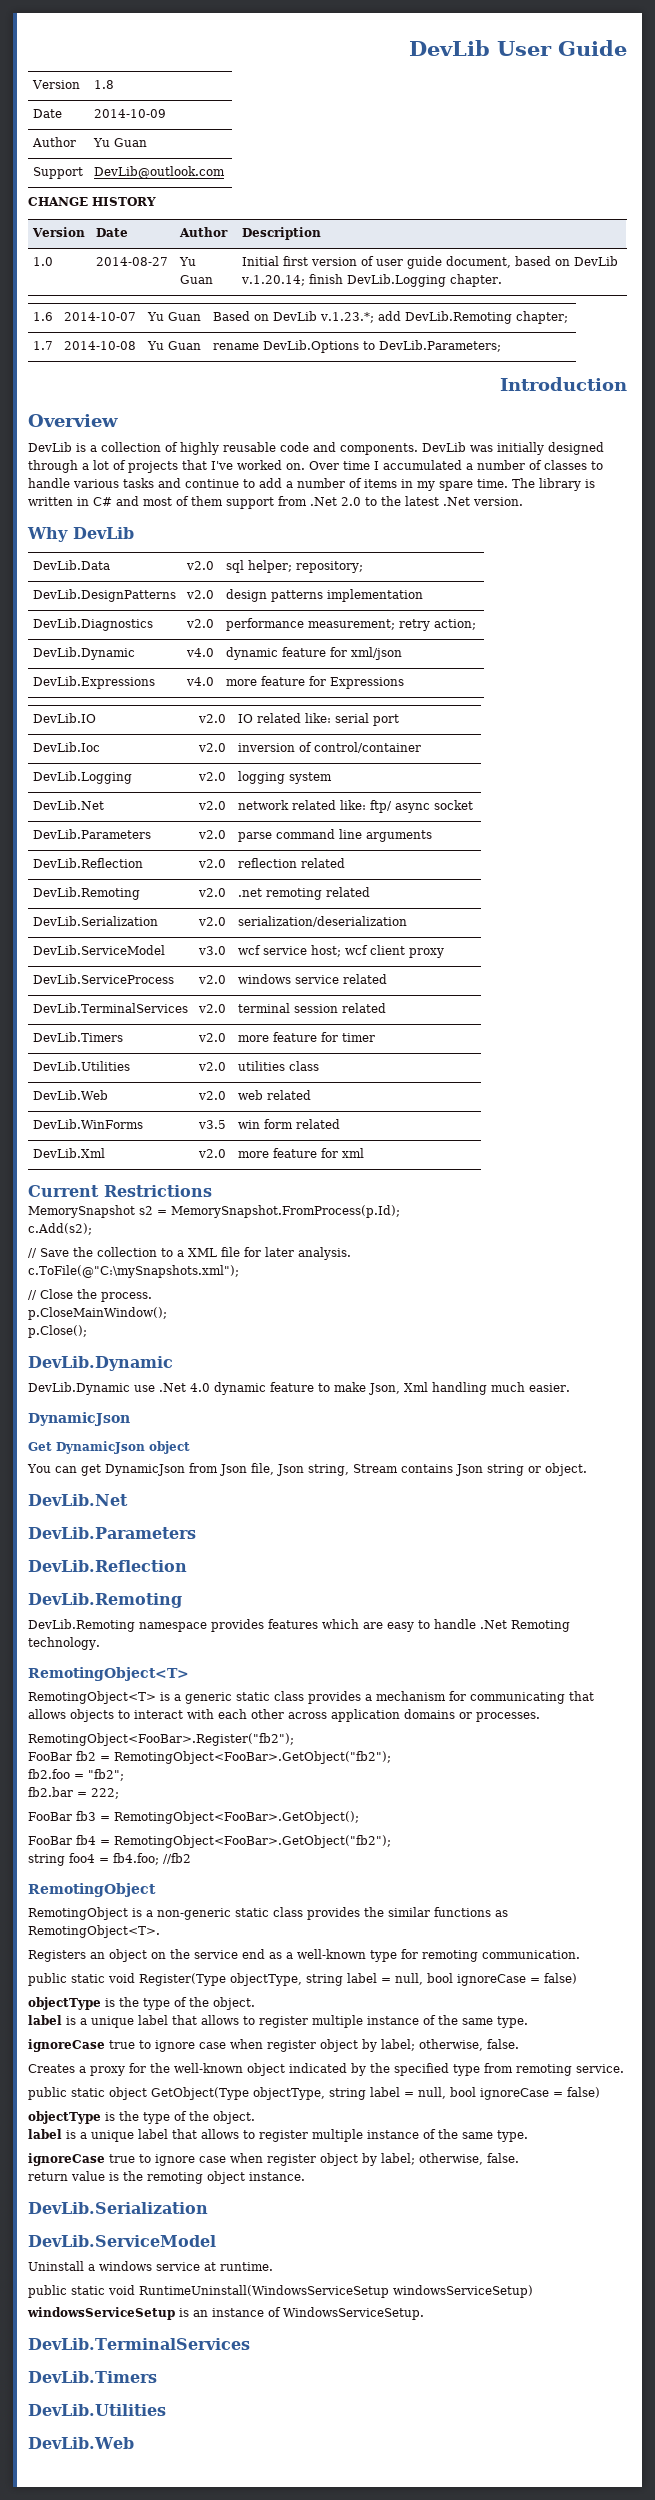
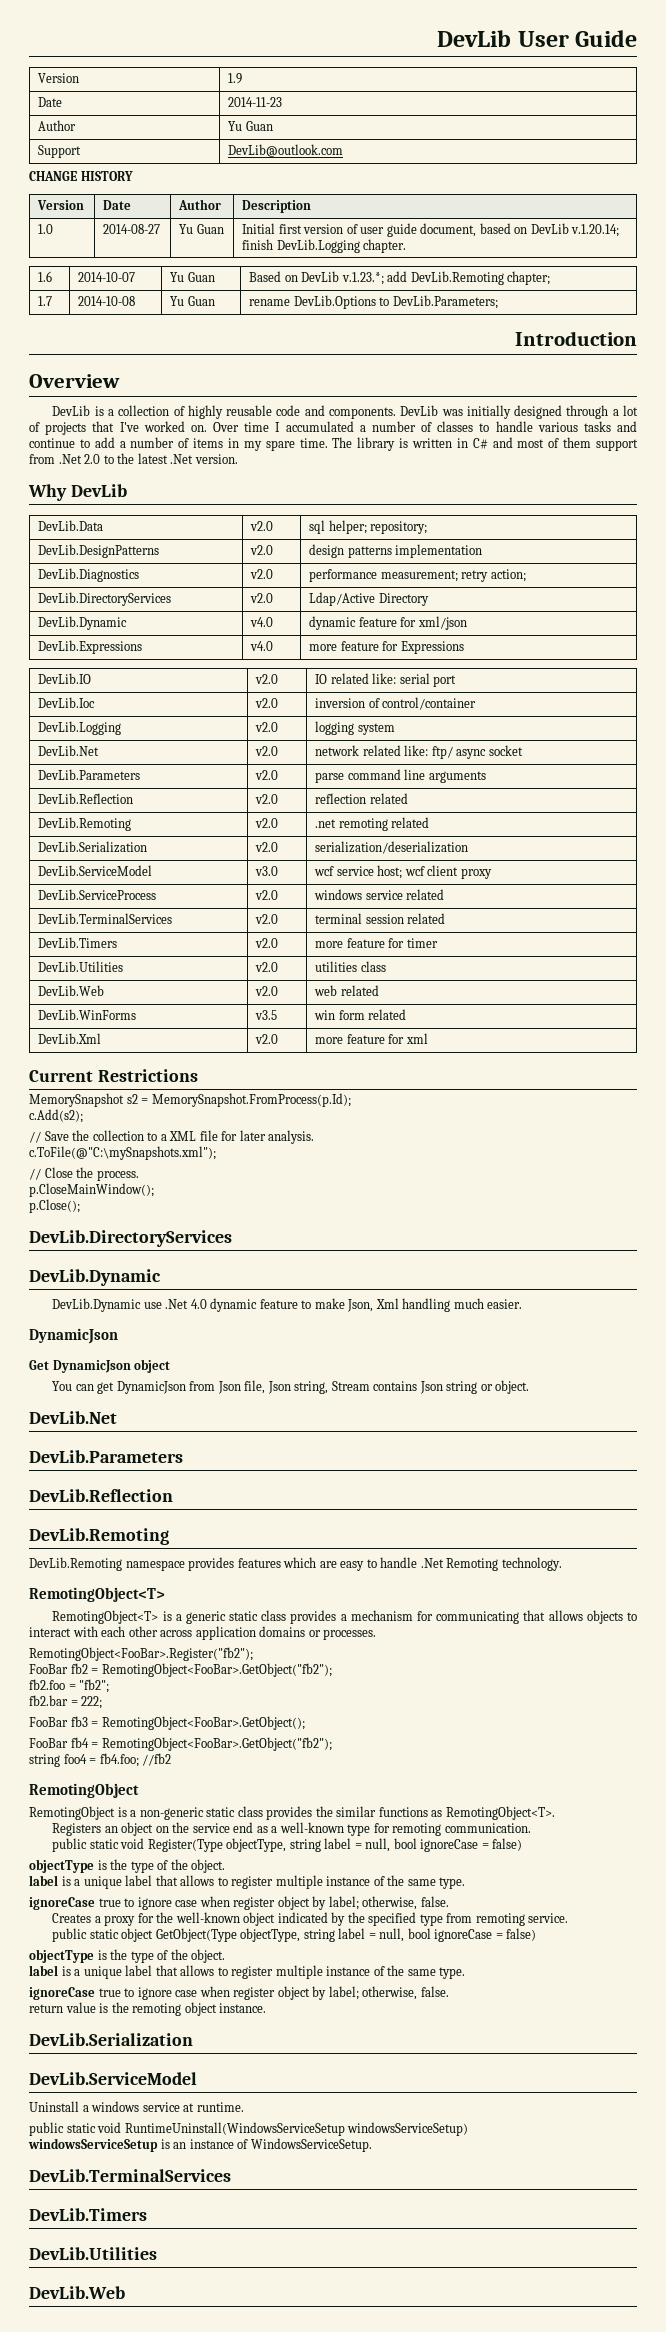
- Version | 1.8
- Date | 2014-10-09
+ Version | 1.9
+ Date | 2014-11-23
+ DevLib.DirectoryServices | v2.0 | Ldap/Active Directory
  p.Close();
+ DevLib.DirectoryServices

